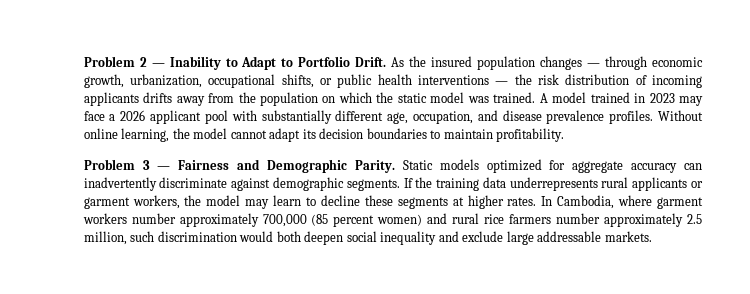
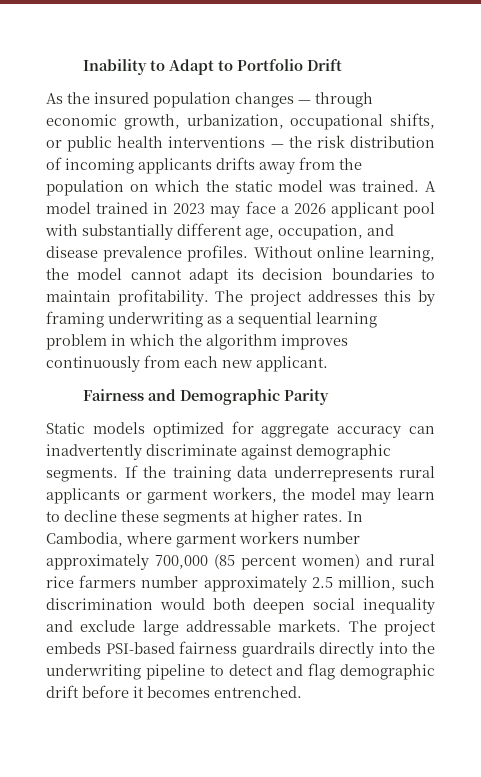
- Problem 2 — Inability to Adapt to Portfolio Drift. As the insured population changes — through economic growth, urbanization, occupational shifts, or public health interventions — the risk distribution of incoming applicants drifts away from the population on which the static model was trained.
+ Inability to Adapt to Portfolio Drift
+ As the insured population changes — through economic growth, urbanization, occupational shifts, or public health interventions — the risk distribution of incoming applicants drifts away from the population on which the static model was trained.
- Without online learning, the model cannot adapt its decision boundaries to maintain profitability.
- Problem 3 — Fairness and Demographic Parity. Static models optimized for aggregate accuracy can inadvertently discriminate against demographic segments.
+ Without online learning, the model cannot adapt its decision boundaries to maintain profitability. The project addresses this by framing underwriting as a sequential learning problem in which the algorithm improves continuously from each new applicant.
+ Fairness and Demographic Parity
+ Static models optimized for aggregate accuracy can inadvertently discriminate against demographic segments.
+ The project embeds PSI-based fairness guardrails directly into the underwriting pipeline to detect and flag demographic drift before it becomes entrenched.

